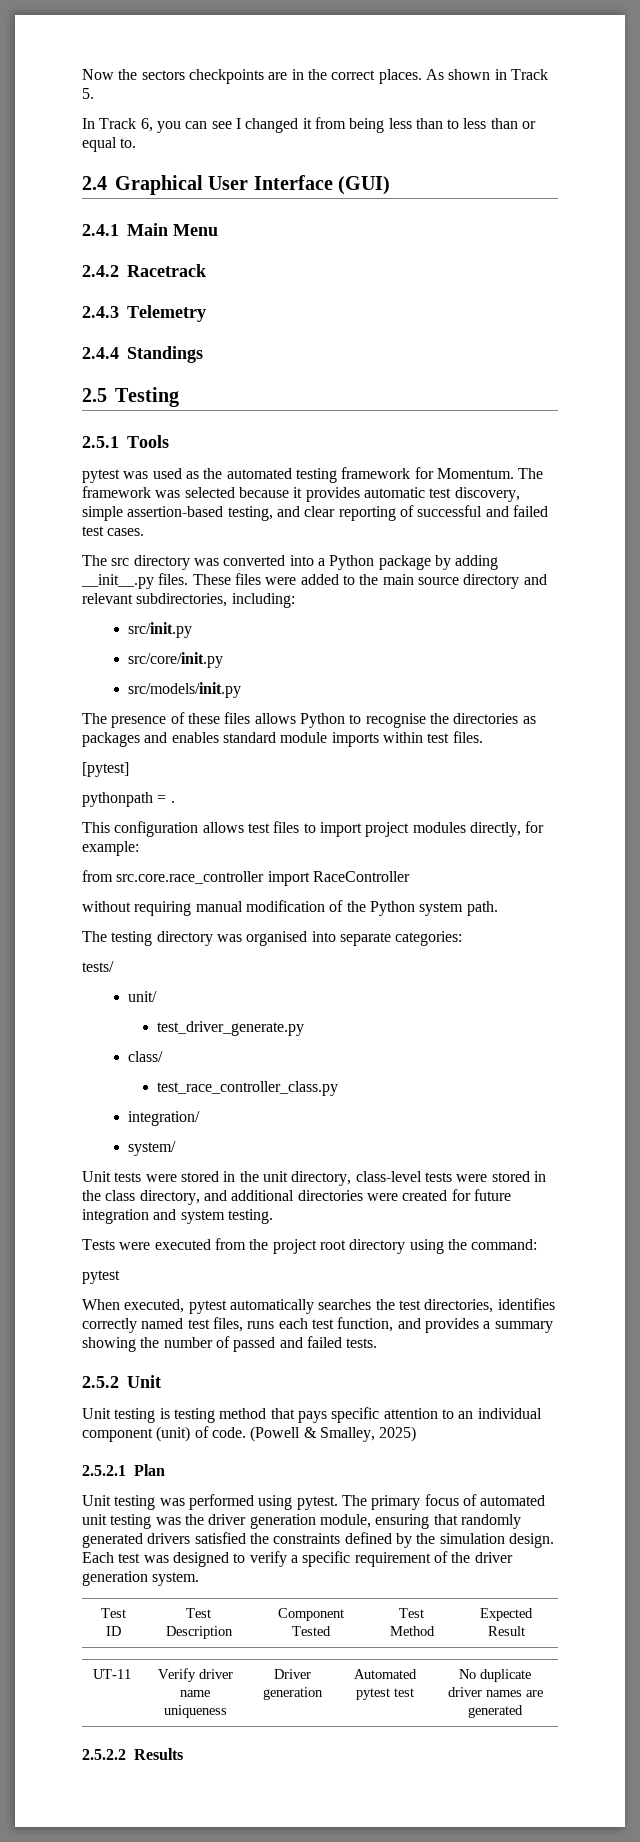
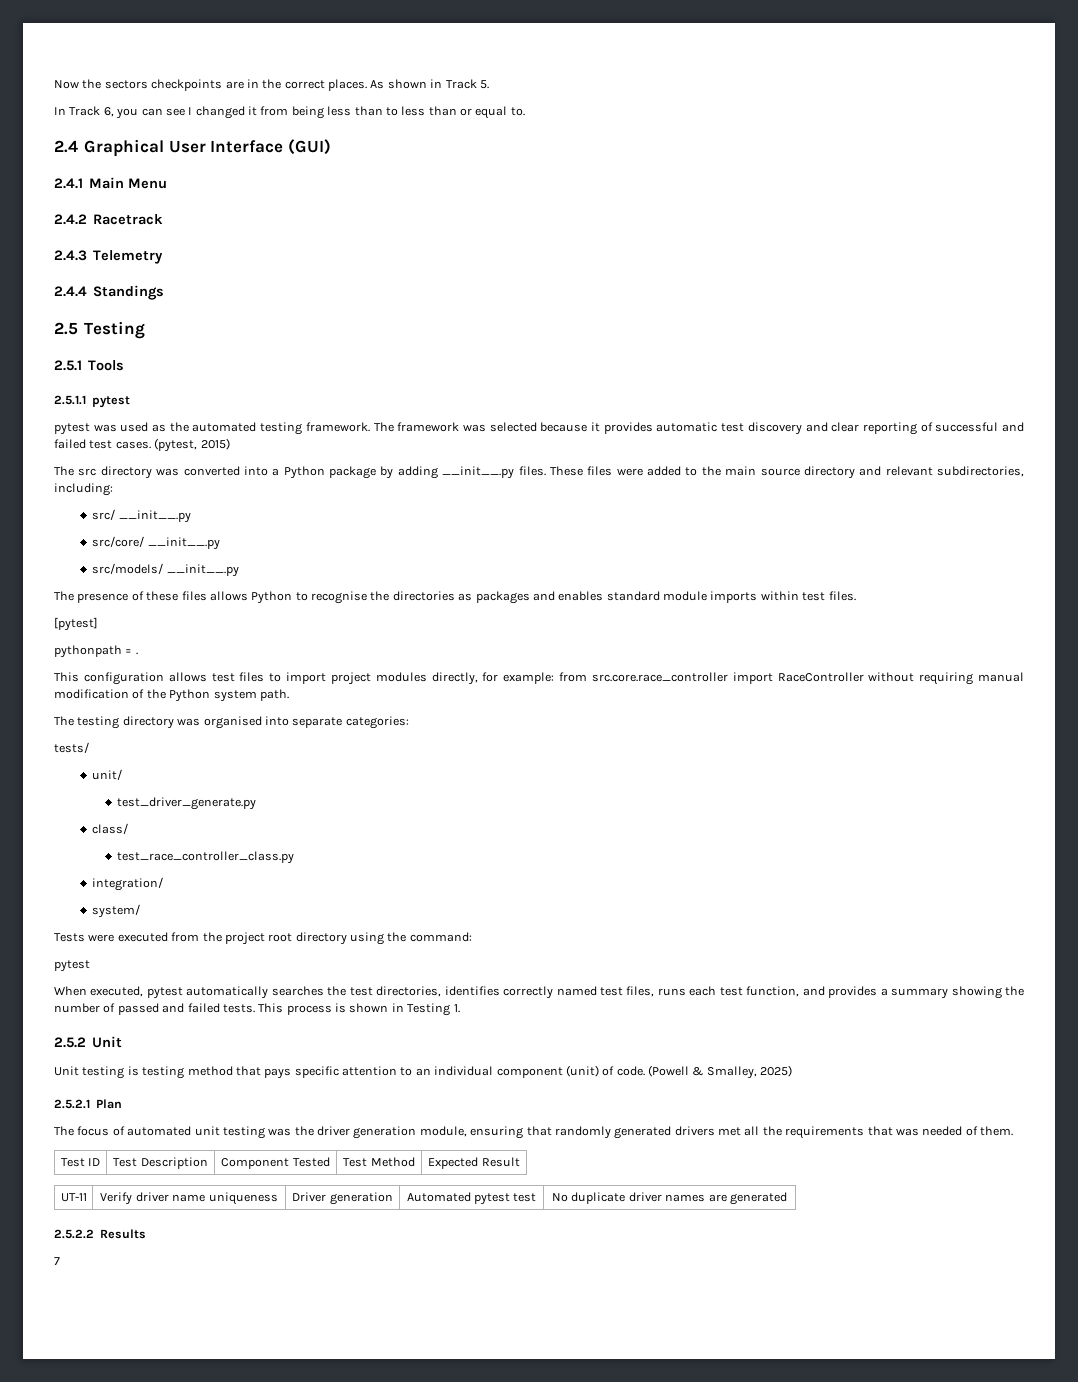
+ 2.5.1.1 pytest
- pytest was used as the automated testing framework for Momentum.
+ pytest was used as the automated testing framework.
- The framework was selected because it provides automatic test discovery, simple assertion-based testing, and clear reporting of successful and failed test cases.
+ The framework was selected because it provides automatic test discovery and clear reporting of successful and failed test cases. (pytest, 2015)
- src/init.py
- src/core/init.py
- src/models/init.py
+ src/ __init__.py
+ src/core/ __init__.py
+ src/models/ __init__.py
- This configuration allows test files to import project modules directly, for example:
- from src.core.race_controller import RaceController
- without requiring manual modification of the Python system path.
+ This configuration allows test files to import project modules directly, for example: from src.core.race_controller import RaceController without requiring manual modification of the Python system path.
- Unit tests were stored in the unit directory, class-level tests were stored in the class directory, and additional directories were created for future integration and system testing.
+ This process is shown in Testing 1.
- Unit testing was performed using pytest. The primary focus of automated unit testing was the driver generation module, ensuring that randomly generated drivers satisfied the constraints defined by the simulation design. Each test was designed to verify a specific requirement of the driver generation system.
+ The focus of automated unit testing was the driver generation module, ensuring that randomly generated drivers met all the requirements that was needed of them.
+ 7

